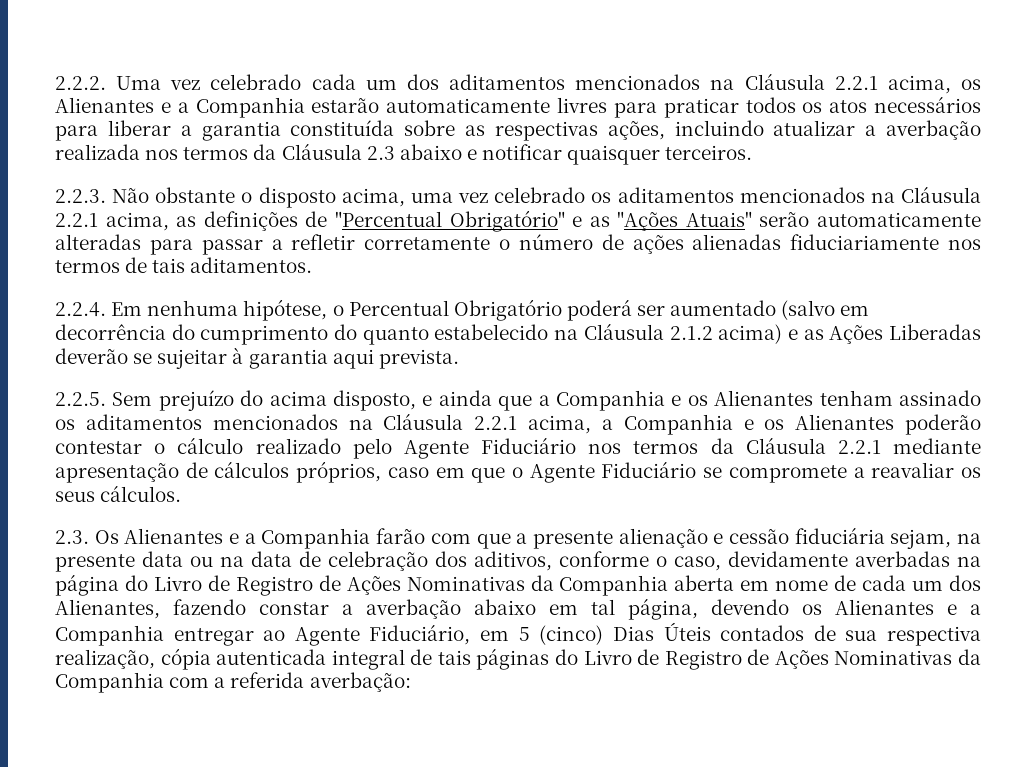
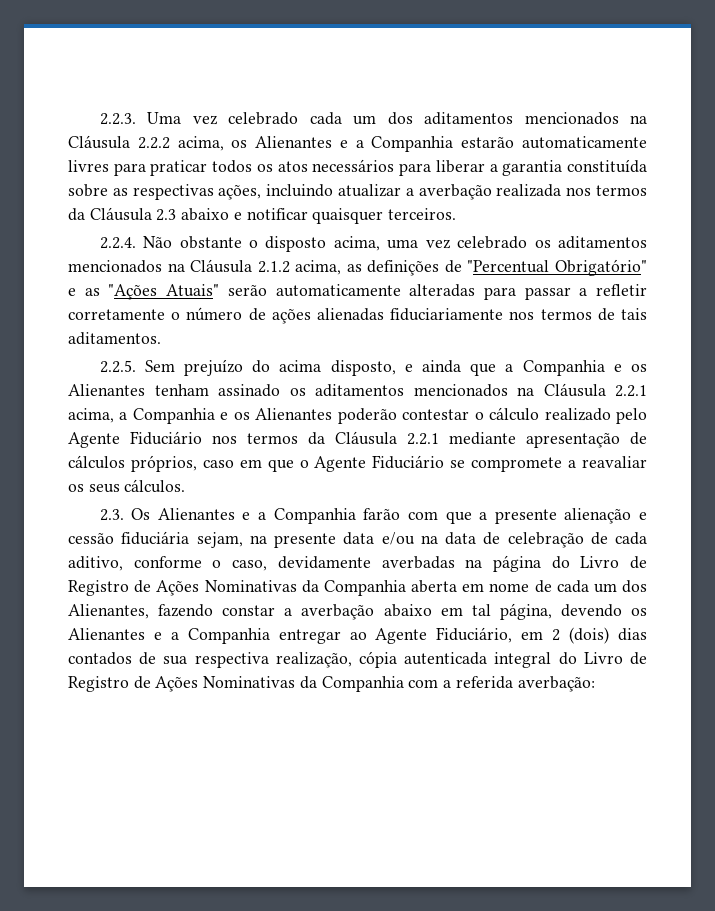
- 2.2.2. Uma vez celebrado cada um dos aditamentos mencionados na Cláusula 2.2.1 acima, os Alienantes e a Companhia estarão automaticamente livres para praticar todos os atos necessários para liberar a garantia constituída sobre as respectivas ações, incluindo atualizar a averbação realizada nos termos da Cláusula 2.3 abaixo e notificar quaisquer terceiros.
+ 2.2.3. Uma vez celebrado cada um dos aditamentos mencionados na Cláusula 2.2.2 acima, os Alienantes e a Companhia estarão automaticamente livres para praticar todos os atos necessários para liberar a garantia constituída sobre as respectivas ações, incluindo atualizar a averbação realizada nos termos da Cláusula 2.3 abaixo e notificar quaisquer terceiros.
- 2.2.3. Não obstante o disposto acima, uma vez celebrado os aditamentos mencionados na Cláusula 2.2.1 acima, as definições de "Percentual Obrigatório" e as "Ações Atuais" serão automaticamente alteradas para passar a refletir corretamente o número de ações alienadas fiduciariamente nos termos de tais aditamentos.
+ 2.2.4. Não obstante o disposto acima, uma vez celebrado os aditamentos mencionados na Cláusula 2.1.2 acima, as definições de "Percentual Obrigatório" e as "Ações Atuais" serão automaticamente alteradas para passar a refletir corretamente o número de ações alienadas fiduciariamente nos termos de tais aditamentos.
- 2.2.4. Em nenhuma hipótese, o Percentual Obrigatório poderá ser aumentado (salvo em decorrência do cumprimento do quanto estabelecido na Cláusula 2.1.2 acima) e as Ações Liberadas deverão se sujeitar à garantia aqui prevista.
- 2.3. Os Alienantes e a Companhia farão com que a presente alienação e cessão fiduciária sejam, na presente data ou na data de celebração dos aditivos, conforme o caso, devidamente averbadas na página do Livro de Registro de Ações Nominativas da Companhia aberta em nome de cada um dos Alienantes, fazendo constar a averbação abaixo em tal página, devendo os Alienantes e a Companhia entregar ao Agente Fiduciário, em 5 (cinco) Dias Úteis contados de sua respectiva realização, cópia autenticada integral de tais páginas do Livro de Registro de Ações Nominativas da Companhia com a referida averbação:
+ 2.3. Os Alienantes e a Companhia farão com que a presente alienação e cessão fiduciária sejam, na presente data e/ou na data de celebração de cada aditivo, conforme o caso, devidamente averbadas na página do Livro de Registro de Ações Nominativas da Companhia aberta em nome de cada um dos Alienantes, fazendo constar a averbação abaixo em tal página, devendo os Alienantes e a Companhia entregar ao Agente Fiduciário, em 2 (dois) dias contados de sua respectiva realização, cópia autenticada integral do Livro de Registro de Ações Nominativas da Companhia com a referida averbação:

